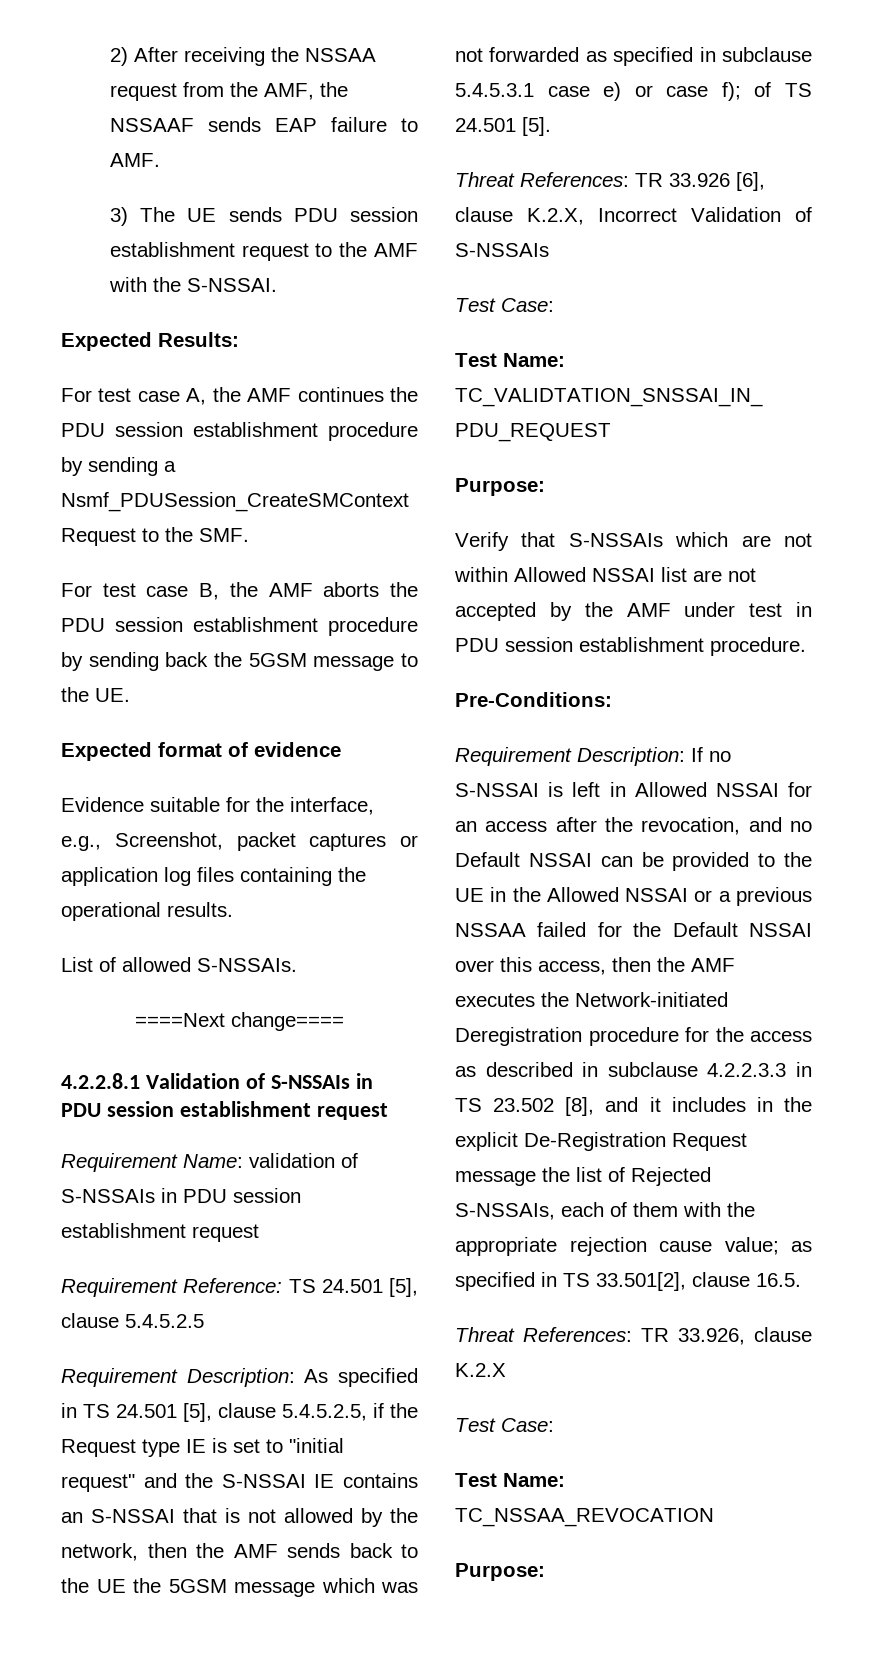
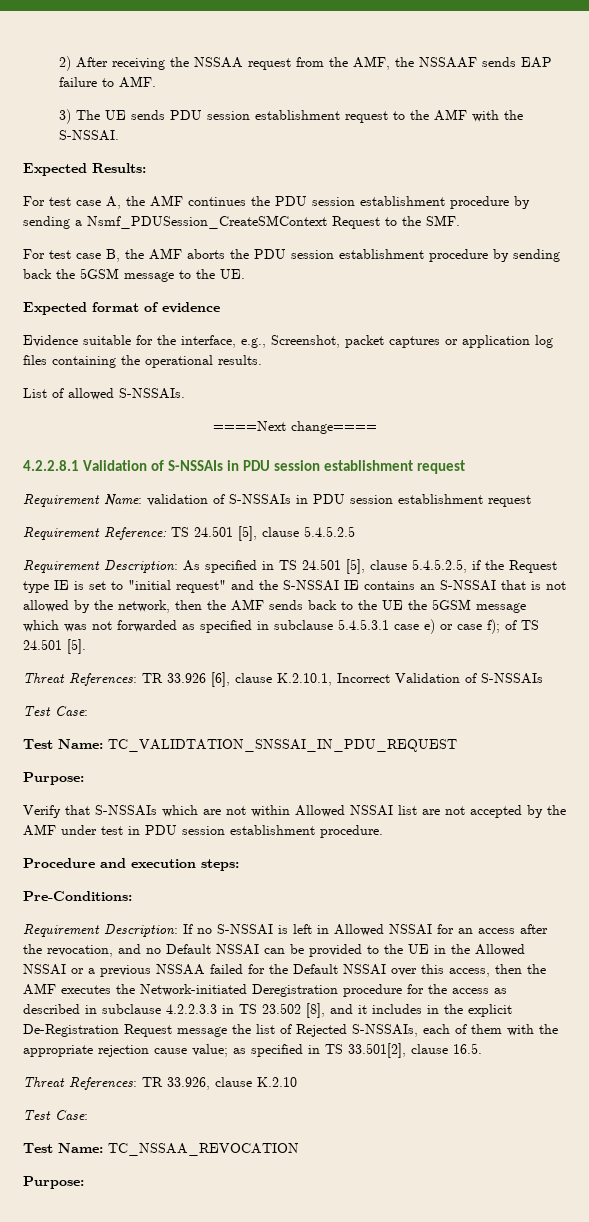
- Threat References: TR 33.926 [6], clause K.2.X, Incorrect Validation of S-NSSAIs
+ Threat References: TR 33.926 [6], clause K.2.10.1, Incorrect Validation of S-NSSAIs
+ Procedure and execution steps:
- Threat References: TR 33.926, clause K.2.X
+ Threat References: TR 33.926, clause K.2.10

